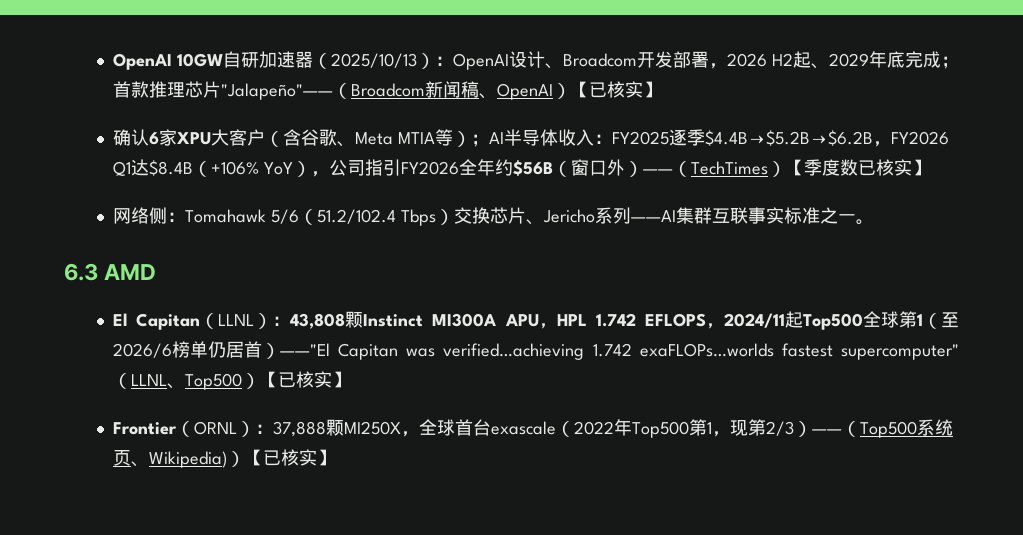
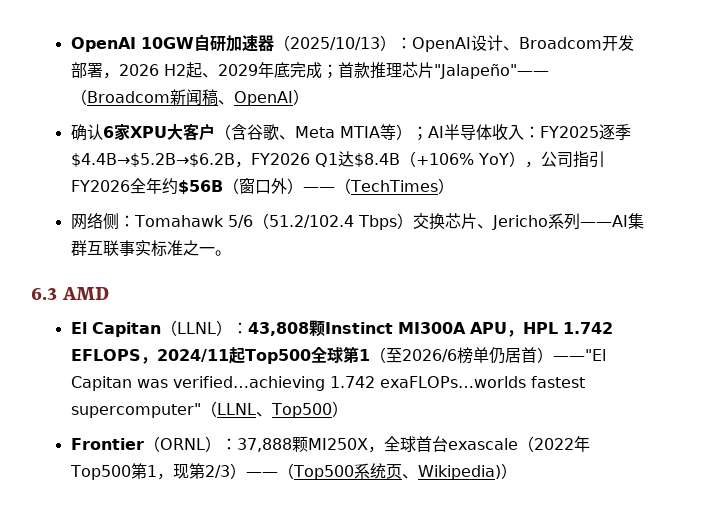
- OpenAI 10GW自研加速器（2025/10/13）：OpenAI设计、Broadcom开发部署，2026 H2起、2029年底完成；首款推理芯片"Jalapeño"——（Broadcom新闻稿、OpenAI）【已核实】
+ OpenAI 10GW自研加速器（2025/10/13）：OpenAI设计、Broadcom开发部署，2026 H2起、2029年底完成；首款推理芯片"Jalapeño"——（Broadcom新闻稿、OpenAI）
- 确认6家XPU大客户（含谷歌、Meta MTIA等）；AI半导体收入：FY2025逐季$4.4B→$5.2B→$6.2B，FY2026 Q1达$8.4B（+106% YoY），公司指引FY2026全年约$56B（窗口外）——（TechTimes）【季度数已核实】
+ 确认6家XPU大客户（含谷歌、Meta MTIA等）；AI半导体收入：FY2025逐季$4.4B→$5.2B→$6.2B，FY2026 Q1达$8.4B（+106% YoY），公司指引FY2026全年约$56B（窗口外）——（TechTimes）
- El Capitan（LLNL）：43,808颗Instinct MI300A APU，HPL 1.742 EFLOPS，2024/11起Top500全球第1（至2026/6榜单仍居首）——"El Capitan was verified…achieving 1.742 exaFLOPs…worlds fastest supercomputer"（LLNL、Top500）【已核实】
+ El Capitan（LLNL）：43,808颗Instinct MI300A APU，HPL 1.742 EFLOPS，2024/11起Top500全球第1（至2026/6榜单仍居首）——"El Capitan was verified…achieving 1.742 exaFLOPs…worlds fastest supercomputer"（LLNL、Top500）
- Frontier（ORNL）：37,888颗MI250X，全球首台exascale（2022年Top500第1，现第2/3）——（Top500系统页、Wikipedia)）【已核实】
+ Frontier（ORNL）：37,888颗MI250X，全球首台exascale（2022年Top500第1，现第2/3）——（Top500系统页、Wikipedia)）

